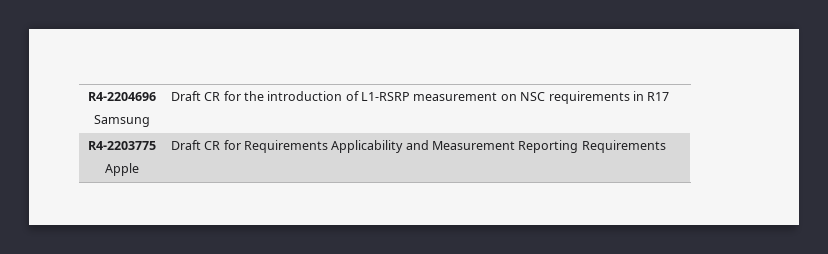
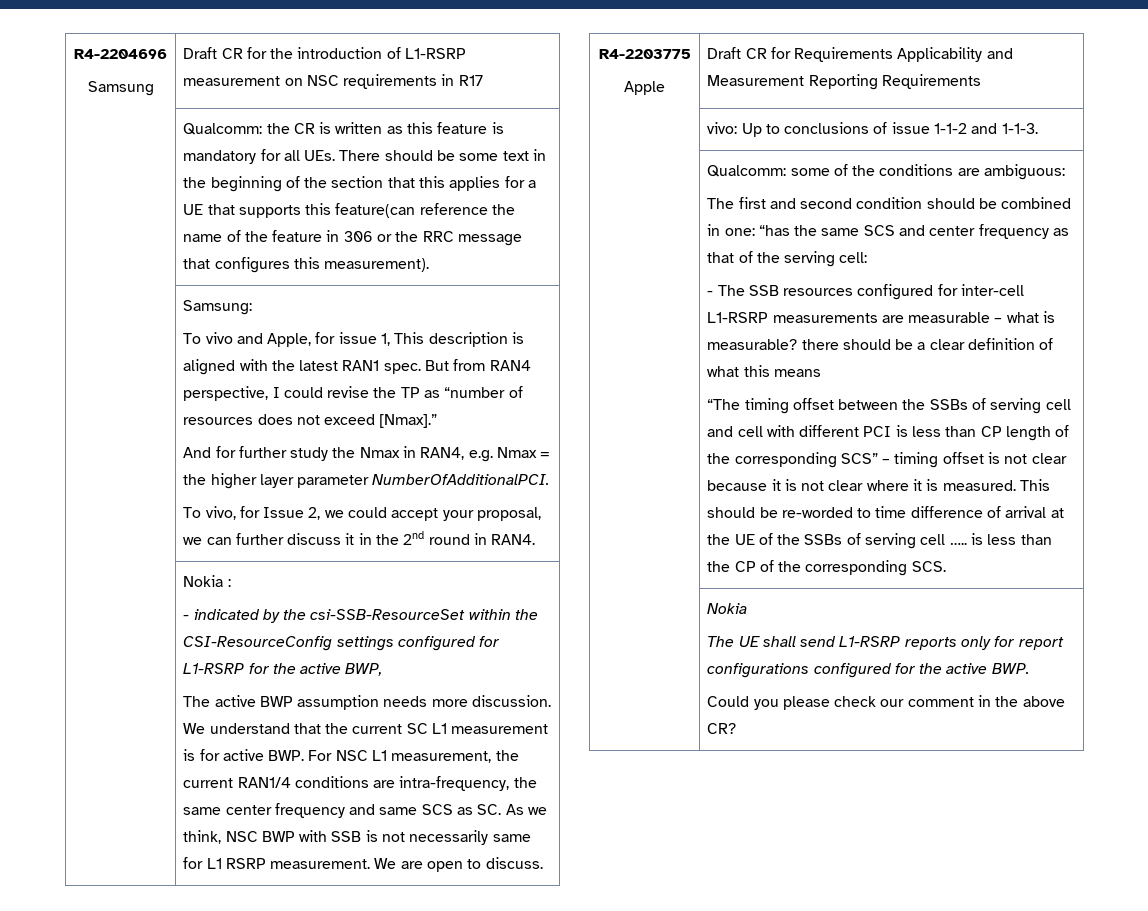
+ Qualcomm: the CR is written as this feature is mandatory for all UEs. There should be some text in the beginning of the section that this applies for a UE that supports this feature(can reference the name of the feature in 306 or the RRC message that configures this measurement).
+ | Samsung:
+ To vivo and Apple, for issue 1, This description is aligned with the latest RAN1 spec. But from RAN4 perspective, I could revise the TP as “number of resources does not exceed [Nmax].”
+ And for further study the Nmax in RAN4, e.g. Nmax = the higher layer parameter NumberOfAdditionalPCI.
+ To vivo, for Issue 2, we could accept your proposal, we can further discuss it in the 2nd round in RAN4.
+ | Nokia :
+ - indicated by the csi-SSB-ResourceSet within the CSI-ResourceConfig settings configured for L1-RSRP for the active BWP,
+ The active BWP assumption needs more discussion. We understand that the current SC L1 measurement is for active BWP. For NSC L1 measurement, the current RAN1/4 conditions are intra-frequency, the same center frequency and same SCS as SC. As we think, NSC BWP with SSB is not necessarily same for L1 RSRP measurement. We are open to discuss.
+ | vivo: Up to conclusions of issue 1-1-2 and 1-1-3.
+ | Qualcomm: some of the conditions are ambiguous:
+ The first and second condition should be combined in one: “has the same SCS and center frequency as that of the serving cell:
+ - The SSB resources configured for inter-cell L1-RSRP measurements are measurable – what is measurable? there should be a clear definition of what this means
+ “The timing offset between the SSBs of serving cell and cell with different PCI is less than CP length of the corresponding SCS” – timing offset is not clear because it is not clear where it is measured. This should be re-worded to time difference of arrival at the UE of the SSBs of serving cell ….. is less than the CP of the corresponding SCS.
+ | Nokia
+ The UE shall send L1-RSRP reports only for report configurations configured for the active BWP.
+ Could you please check our comment in the above CR?

